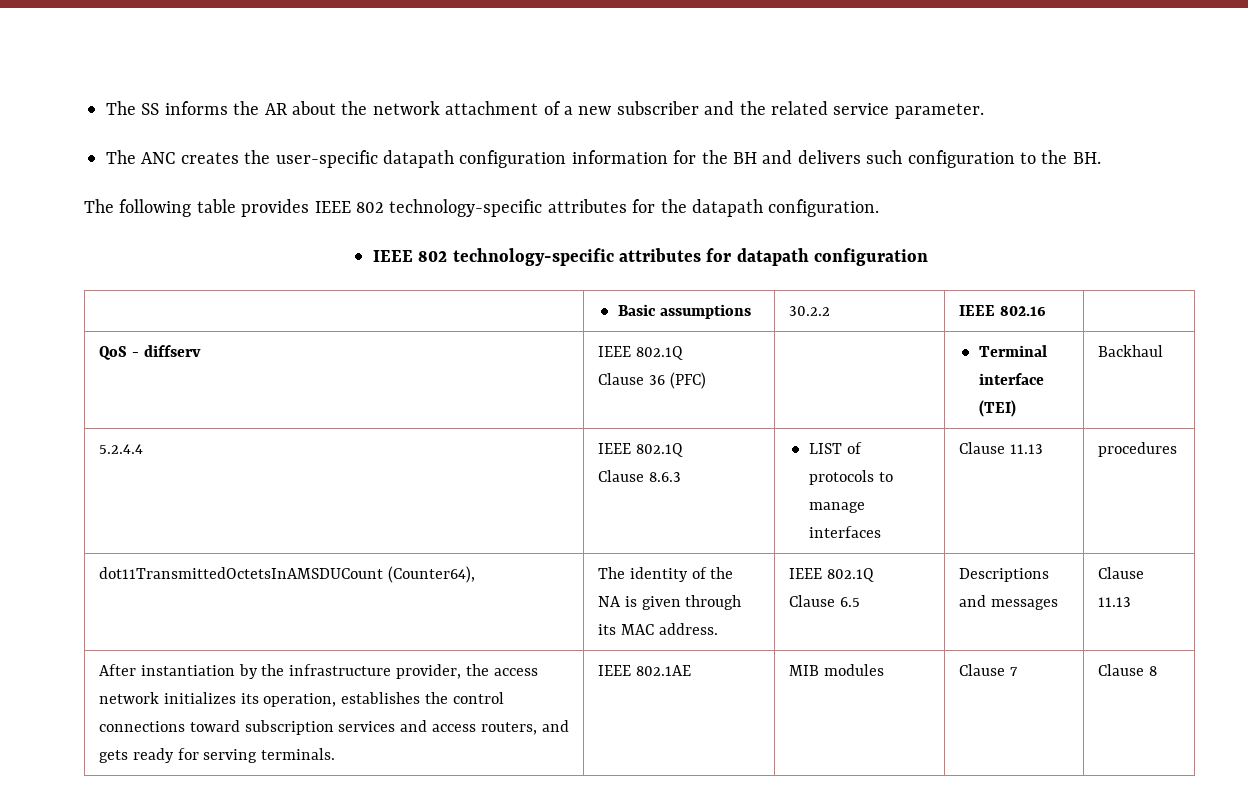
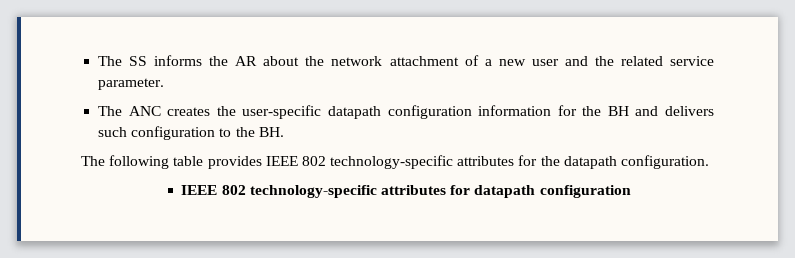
- The SS informs the AR about the network attachment of a new subscriber and the related service parameter.
+ The SS informs the AR about the network attachment of a new user and the related service parameter.
- | Basic assumptions | 30.2.2 | IEEE 802.16 |
- QoS - diffserv | IEEE 802.1Q
- Clause 36 (PFC) | | Terminal interface (TEI) | Backhaul
- 5.2.4.4 | IEEE 802.1Q
- Clause 8.6.3 | LIST of protocols to manage interfaces | Clause 11.13 | procedures
- dot11TransmittedOctetsInAMSDUCount (Counter64), | The identity of the NA is given through its MAC address. | IEEE 802.1Q
- Clause 6.5 | Descriptions and messages | Clause 11.13
- After instantiation by the infrastructure provider, the access network initializes its operation, establishes the control connections toward subscription services and access routers, and gets ready for serving terminals. | IEEE 802.1AE | MIB modules | Clause 7 | Clause 8

